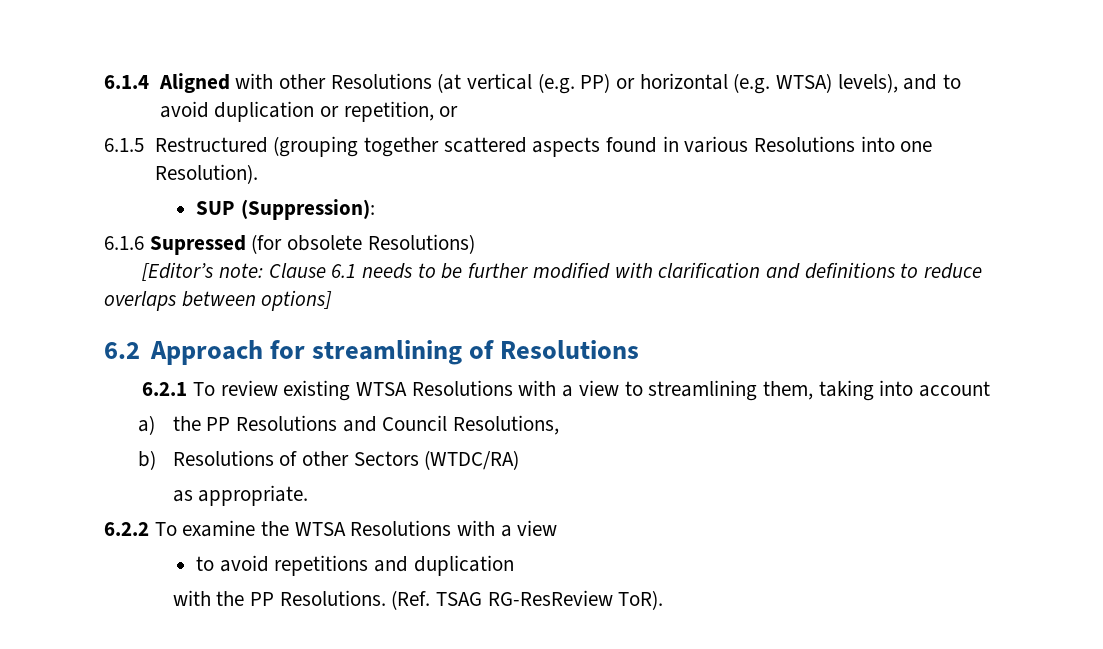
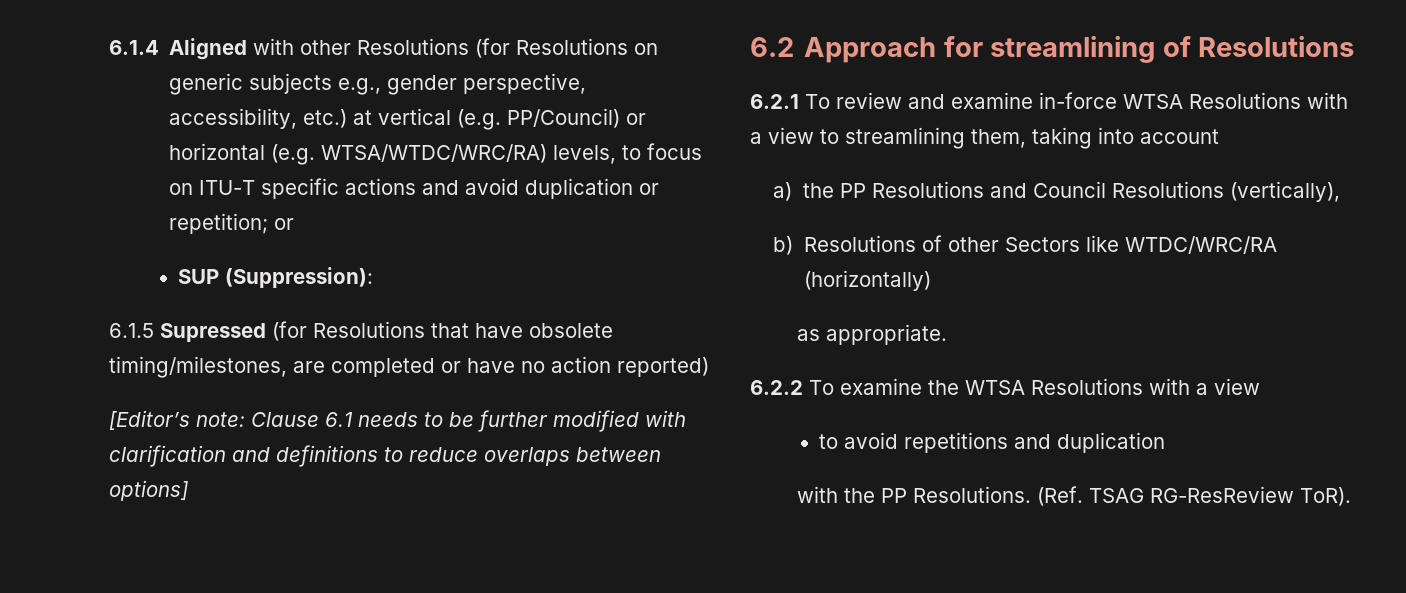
- 6.1.4 Aligned with other Resolutions (at vertical (e.g. PP) or horizontal (e.g. WTSA) levels), and to avoid duplication or repetition, or
- 6.1.5 Restructured (grouping together scattered aspects found in various Resolutions into one Resolution).
+ 6.1.4 Aligned with other Resolutions (for Resolutions on generic subjects e.g., gender perspective, accessibility, etc.) at vertical (e.g. PP/Council) or horizontal (e.g. WTSA/WTDC/WRC/RA) levels, to focus on ITU-T specific actions and avoid duplication or repetition; or
- 6.1.6 Supressed (for obsolete Resolutions)
+ 6.1.5 Supressed (for Resolutions that have obsolete timing/milestones, are completed or have no action reported)
- 6.2.1 To review existing WTSA Resolutions with a view to streamlining them, taking into account
+ 6.2.1 To review and examine in-force WTSA Resolutions with a view to streamlining them, taking into account
- a) the PP Resolutions and Council Resolutions,
+ a) the PP Resolutions and Council Resolutions (vertically),
- b) Resolutions of other Sectors (WTDC/RA)
+ b) Resolutions of other Sectors like WTDC/WRC/RA (horizontally)

